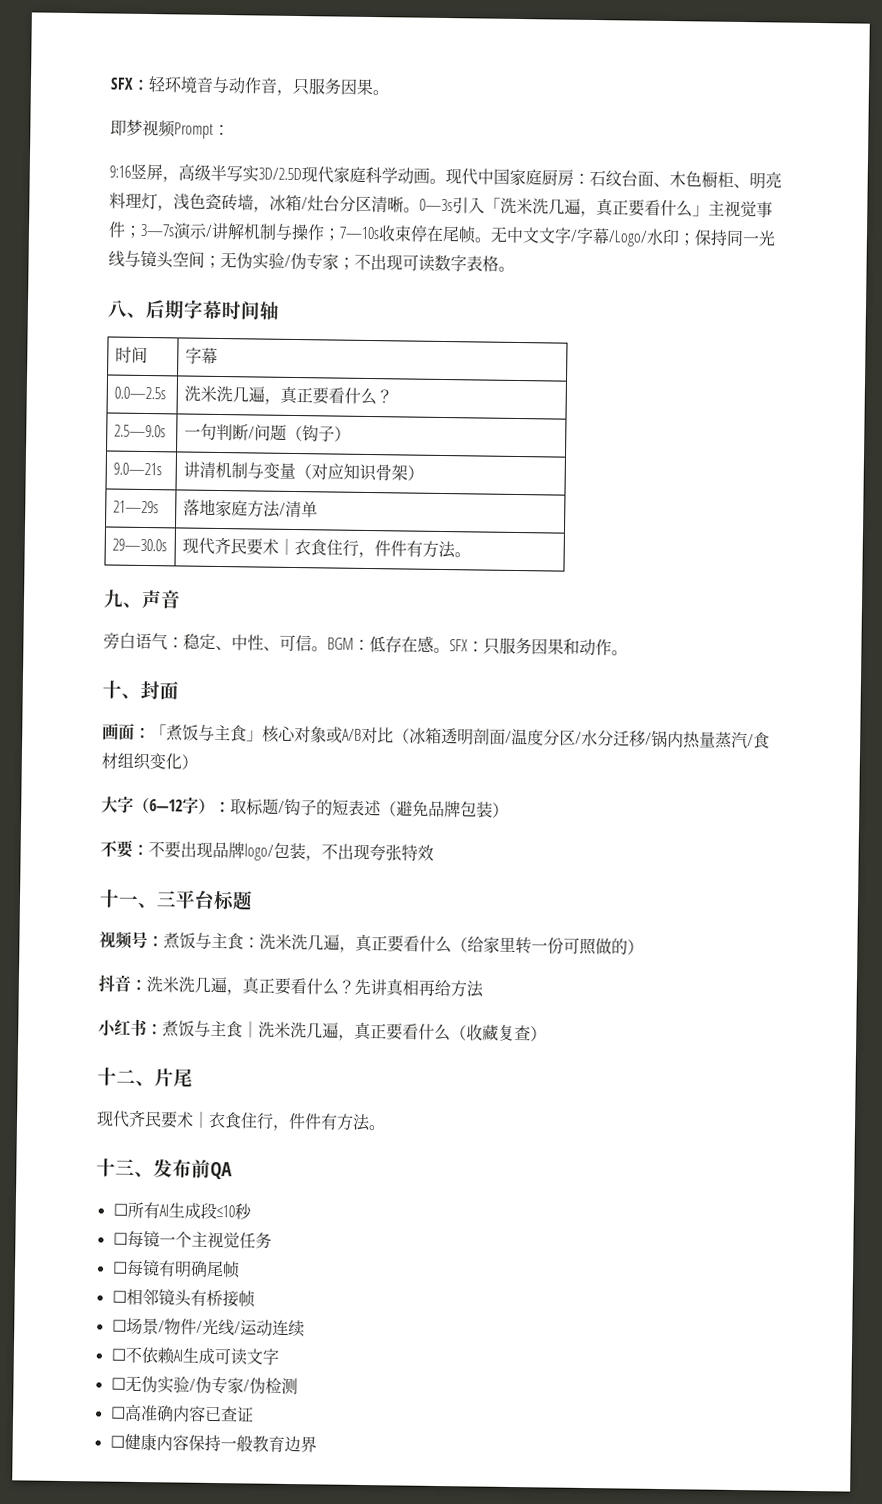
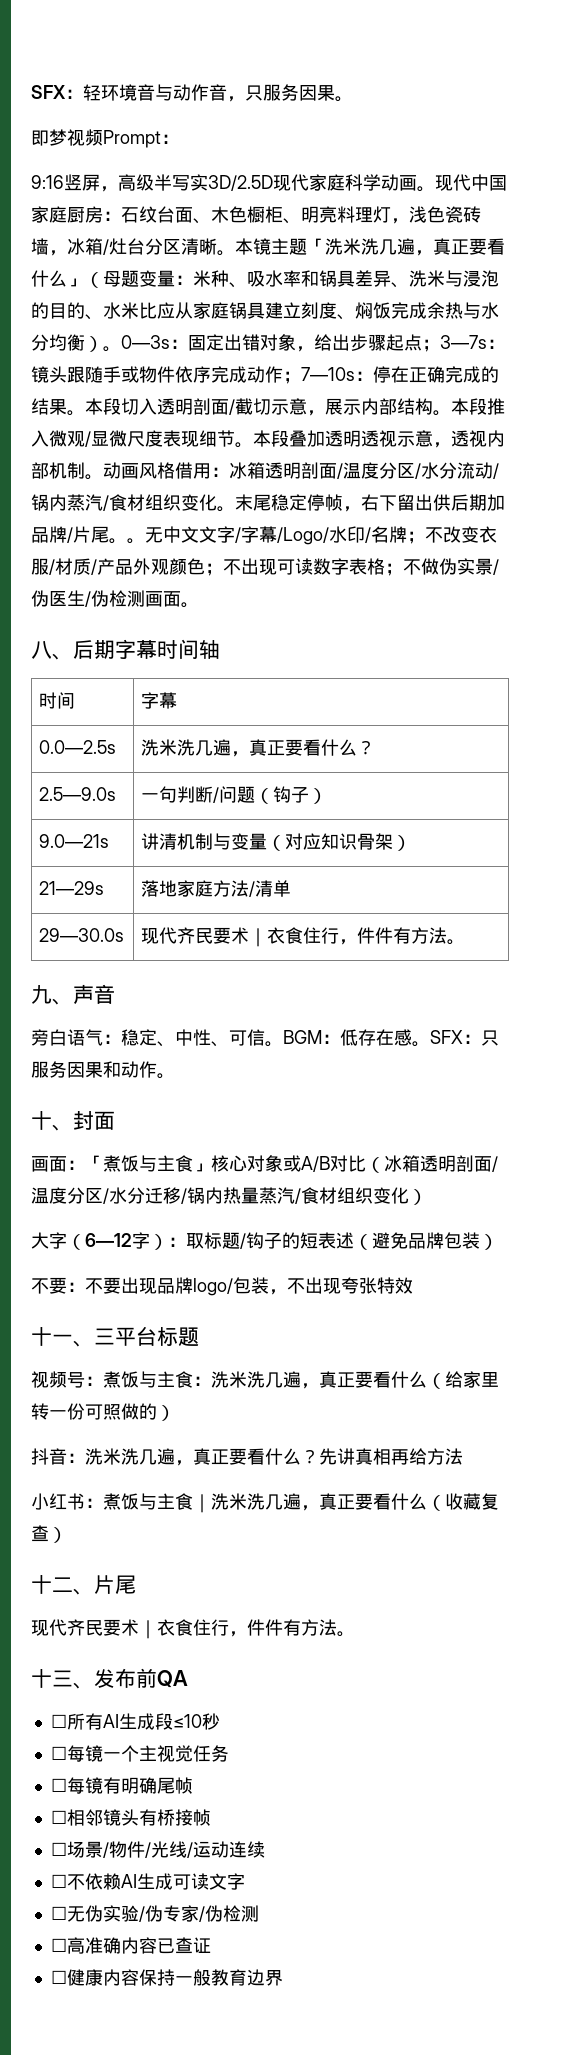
- 0—3s引入「洗米洗几遍，真正要看什么」主视觉事件；3—7s演示/讲解机制与操作；7—10s收束停在尾帧。
+ 本镜主题「洗米洗几遍，真正要看什么」（母题变量：米种、吸水率和锅具差异、洗米与浸泡的目的、水米比应从家庭锅具建立刻度、焖饭完成余热与水分均衡）。0—3s：固定出错对象，给出步骤起点；3—7s：镜头跟随手或物件依序完成动作；7—10s：停在正确完成的结果。本段切入透明剖面/截切示意，展示内部结构。本段推入微观/显微尺度表现细节。本段叠加透明透视示意，透视内部机制。动画风格借用：冰箱透明剖面/温度分区/水分流动/锅内蒸汽/食材组织变化。末尾稳定停帧，右下留出供后期加品牌/片尾。。
- 无中文文字/字幕/Logo/水印；保持同一光线与镜头空间；无伪实验/伪专家；不出现可读数字表格。
+ 无中文文字/字幕/Logo/水印/名牌；不改变衣服/材质/产品外观颜色；不出现可读数字表格；不做伪实景/伪医生/伪检测画面。

